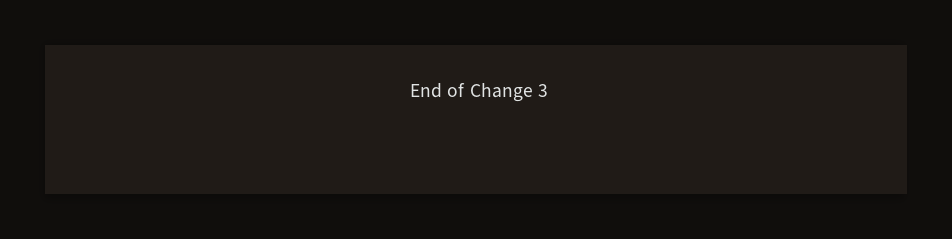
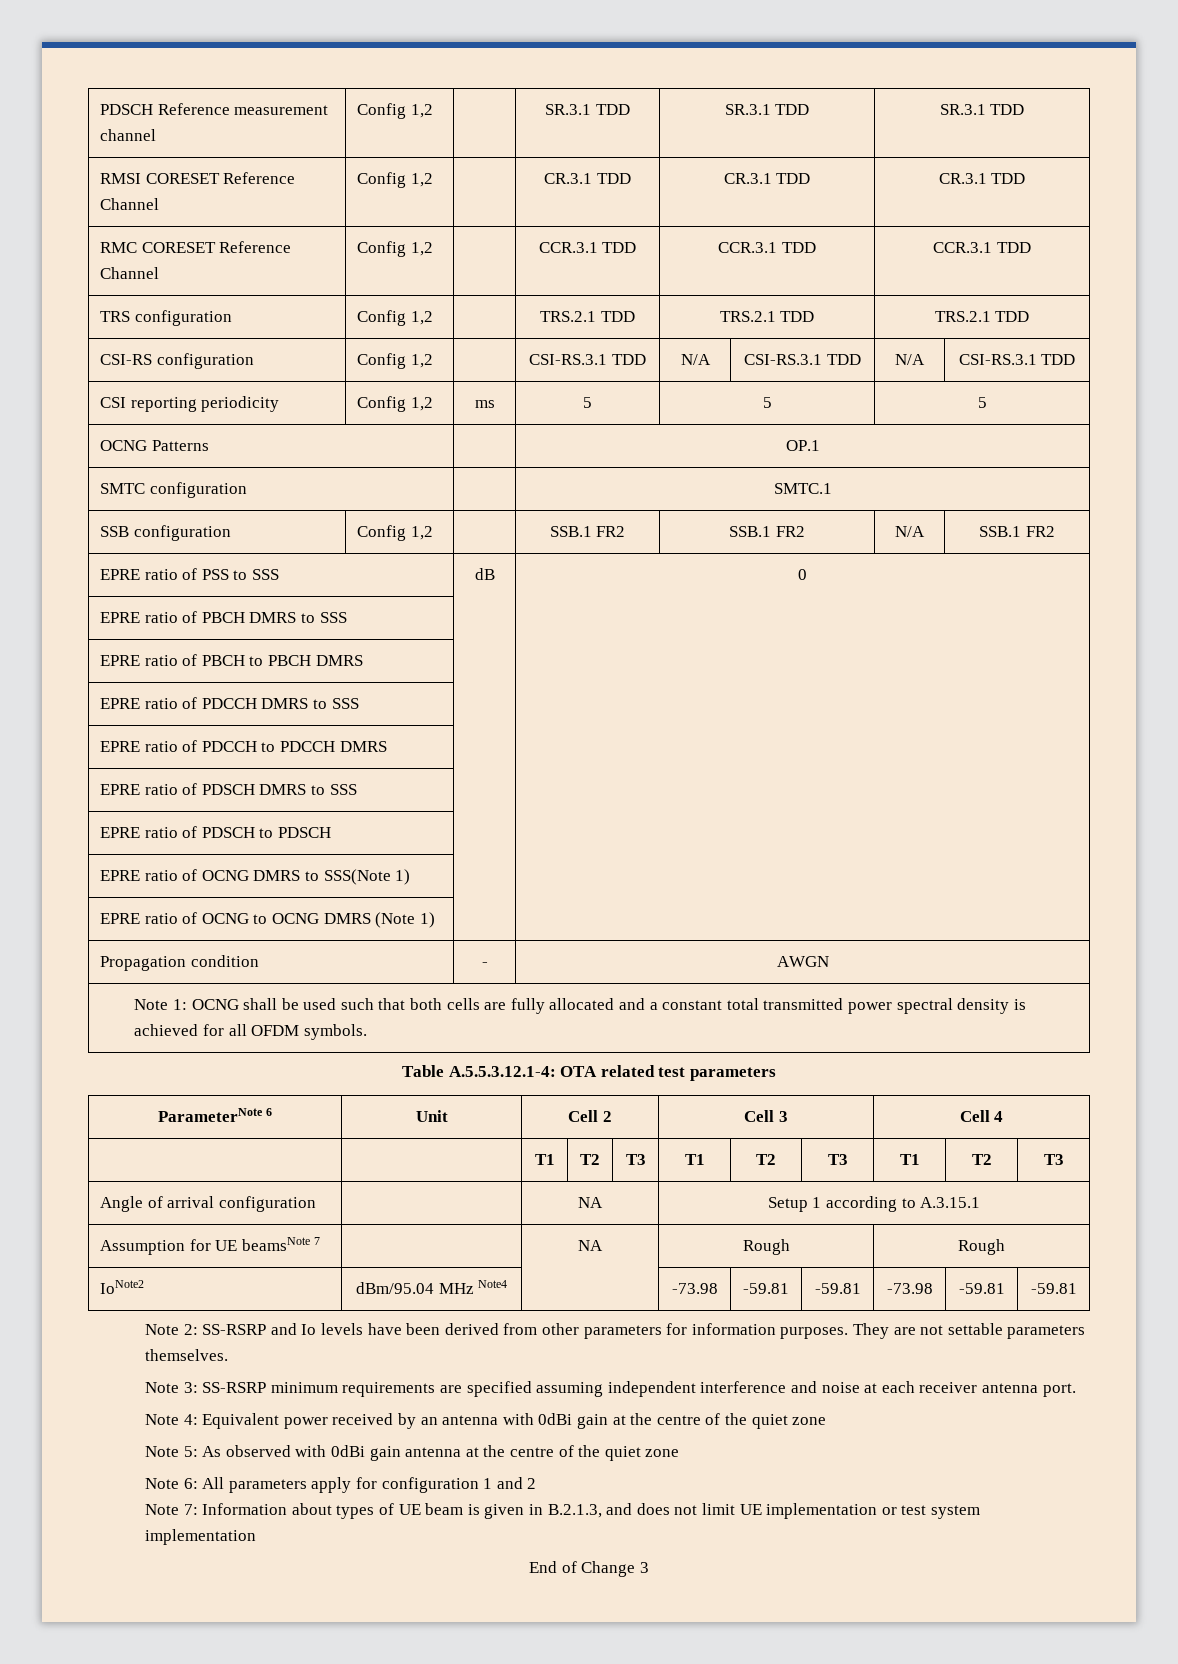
+ PDSCH Reference measurement channel | Config 1,2 | | SR.3.1 TDD | SR.3.1 TDD | SR.3.1 TDD
+ RMSI CORESET Reference Channel | Config 1,2 | | CR.3.1 TDD | CR.3.1 TDD | CR.3.1 TDD
+ RMC CORESET Reference Channel | Config 1,2 | | CCR.3.1 TDD | CCR.3.1 TDD | CCR.3.1 TDD
+ TRS configuration | Config 1,2 | | TRS.2.1 TDD | TRS.2.1 TDD | TRS.2.1 TDD
+ CSI-RS configuration | Config 1,2 | | CSI-RS.3.1 TDD | N/A | CSI-RS.3.1 TDD | N/A | CSI-RS.3.1 TDD
+ CSI reporting periodicity | Config 1,2 | ms | 5 | 5 | 5
+ OCNG Patterns | | OP.1
+ SMTC configuration | | SMTC.1
+ SSB configuration | Config 1,2 | | SSB.1 FR2 | SSB.1 FR2 | N/A | SSB.1 FR2
+ EPRE ratio of PSS to SSS | dB | 0
+ EPRE ratio of PBCH DMRS to SSS | |
+ EPRE ratio of PBCH to PBCH DMRS | |
+ EPRE ratio of PDCCH DMRS to SSS | |
+ EPRE ratio of PDCCH to PDCCH DMRS | |
+ EPRE ratio of PDSCH DMRS to SSS | |
+ EPRE ratio of PDSCH to PDSCH | |
+ EPRE ratio of OCNG DMRS to SSS(Note 1) | |
+ EPRE ratio of OCNG to OCNG DMRS (Note 1) | |
+ Propagation condition | - | AWGN
+ Note 1: OCNG shall be used such that both cells are fully allocated and a constant total transmitted power spectral density is achieved for all OFDM symbols.
+ Table A.5.5.3.12.1-4: OTA related test parameters
+ ParameterNote 6 | Unit | Cell 2 | Cell 3 | Cell 4
+ | | T1 | T2 | T3 | T1 | T2 | T3 | T1 | T2 | T3
+ Angle of arrival configuration | | NA | Setup 1 according to A.3.15.1
+ Assumption for UE beamsNote 7 | | NA | Rough | Rough
+ IoNote2 | dBm/95.04 MHz Note4 | | -73.98 | -59.81 | -59.81 | -73.98 | -59.81 | -59.81
+ Note 2: SS-RSRP and Io levels have been derived from other parameters for information purposes. They are not settable parameters themselves.
+ Note 3: SS-RSRP minimum requirements are specified assuming independent interference and noise at each receiver antenna port.
+ Note 4: Equivalent power received by an antenna with 0dBi gain at the centre of the quiet zone
+ Note 5: As observed with 0dBi gain antenna at the centre of the quiet zone
+ Note 6: All parameters apply for configuration 1 and 2
+ Note 7: Information about types of UE beam is given in B.2.1.3, and does not limit UE implementation or test system implementation

